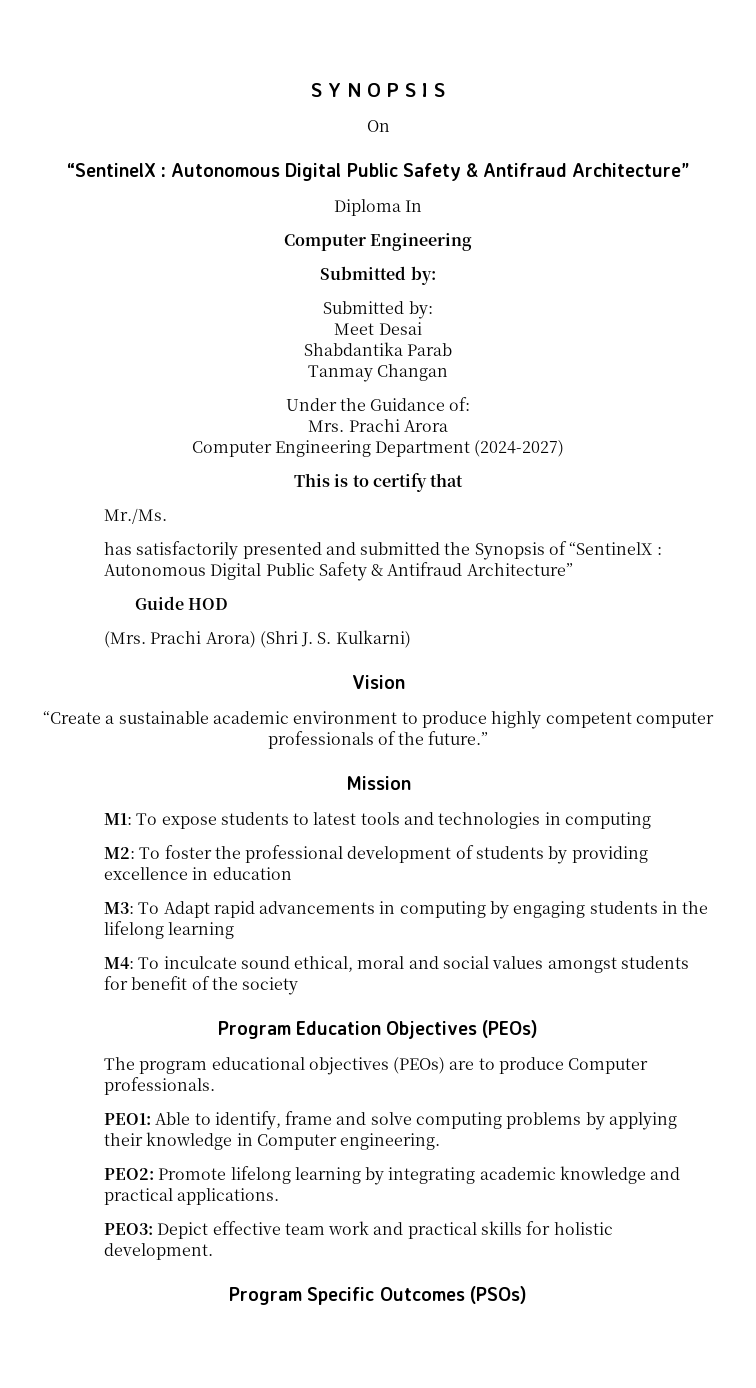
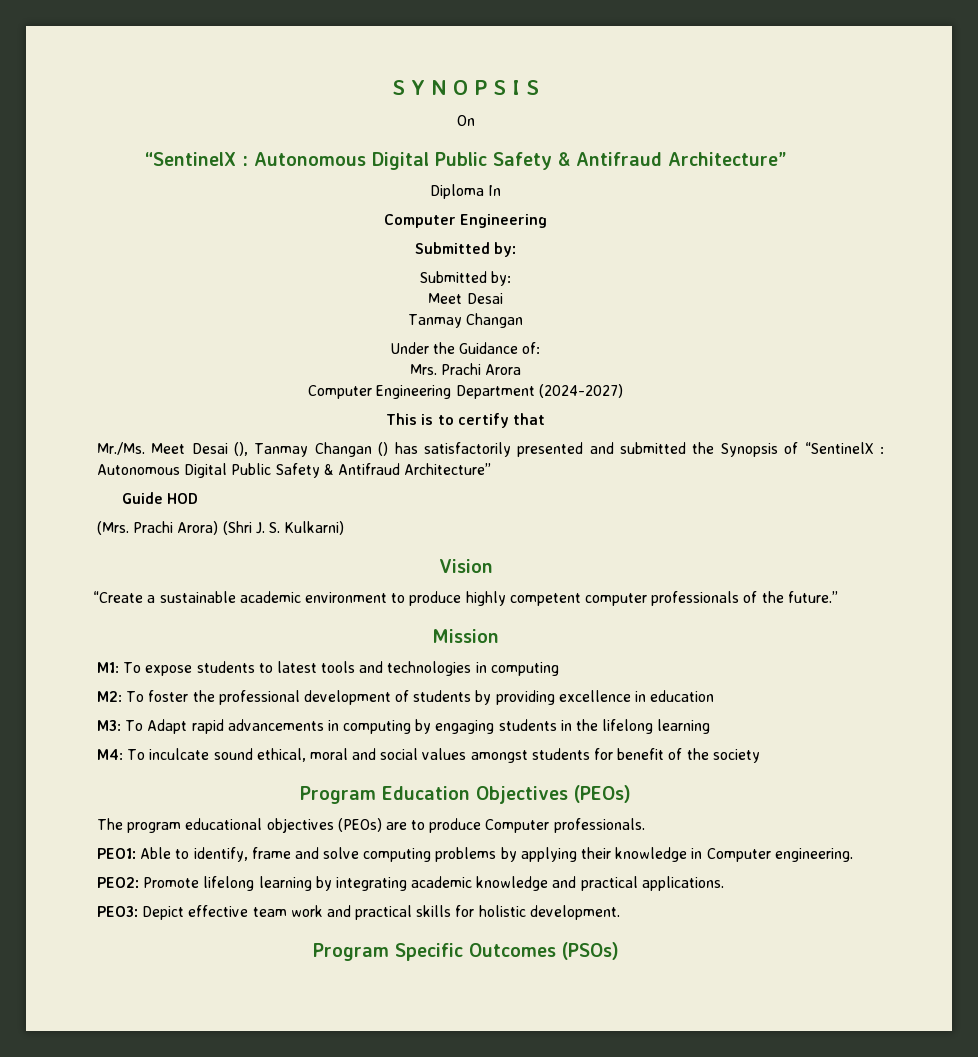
- Shabdantika Parab
- Mr./Ms.
- has satisfactorily presented and submitted the Synopsis of “SentinelX : Autonomous Digital Public Safety & Antifraud Architecture”
+ Mr./Ms. Meet Desai (), Tanmay Changan () has satisfactorily presented and submitted the Synopsis of “SentinelX : Autonomous Digital Public Safety & Antifraud Architecture”

